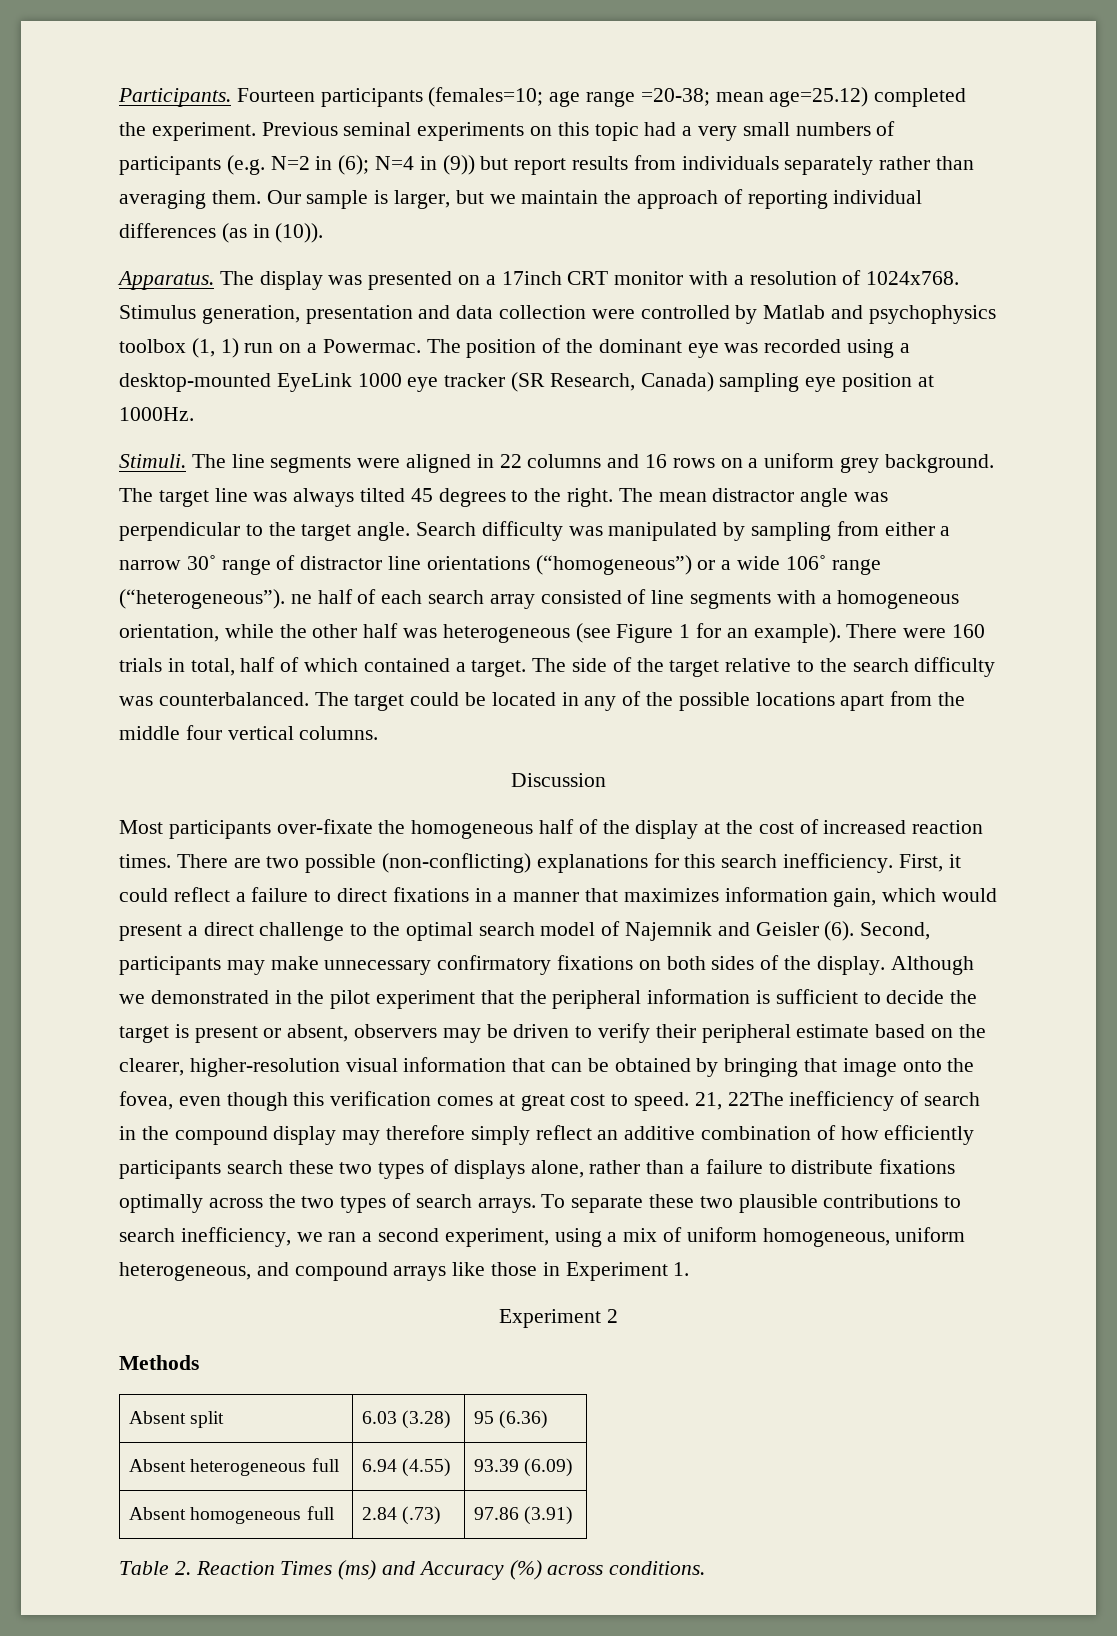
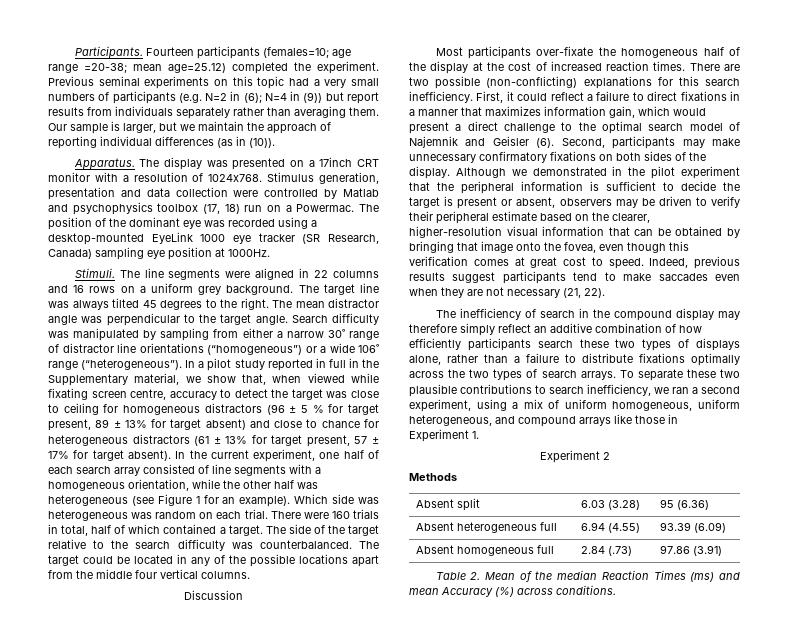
- Stimulus generation, presentation and data collection were controlled by Matlab and psychophysics toolbox (1, 1) run on a Powermac.
+ Stimulus generation, presentation and data collection were controlled by Matlab and psychophysics toolbox (17, 18) run on a Powermac.
- Search difficulty was manipulated by sampling from either a narrow 30˚ range of distractor line orientations (“homogeneous”) or a wide 106˚ range (“heterogeneous”). ne half of each search array consisted of line segments with a homogeneous orientation, while the other half was heterogeneous (see Figure 1 for an example).
+ Search difficulty was manipulated by sampling from either a narrow 30˚ range of distractor line orientations (“homogeneous”) or a wide 106˚ range (“heterogeneous”). In a pilot study reported in full in the Supplementary material, we show that, when viewed while fixating screen centre, accuracy to detect the target was close to ceiling for homogeneous distractors (96 ± 5 % for target present, 89 ± 13% for target absent) and close to chance for heterogeneous distractors (61 ± 13% for target present, 57 ± 17% for target absent). In the current experiment, one half of each search array consisted of line segments with a homogeneous orientation, while the other half was heterogeneous (see Figure 1 for an example).
+ Which side was heterogeneous was random on each trial.
- 21, 22The inefficiency of search in the compound display may therefore simply reflect an additive combination of how efficiently participants search these two types of displays alone, rather than a failure to distribute fixations optimally across the two types of search arrays.
+ Indeed, previous results suggest participants tend to make saccades even when they are not necessary (21, 22).
+ The inefficiency of search in the compound display may therefore simply reflect an additive combination of how efficiently participants search these two types of displays alone, rather than a failure to distribute fixations optimally across the two types of search arrays.
- Table 2. Reaction Times (ms) and Accuracy (%) across conditions.
+ Table 2. Mean of the median Reaction Times (ms) and mean Accuracy (%) across conditions.

